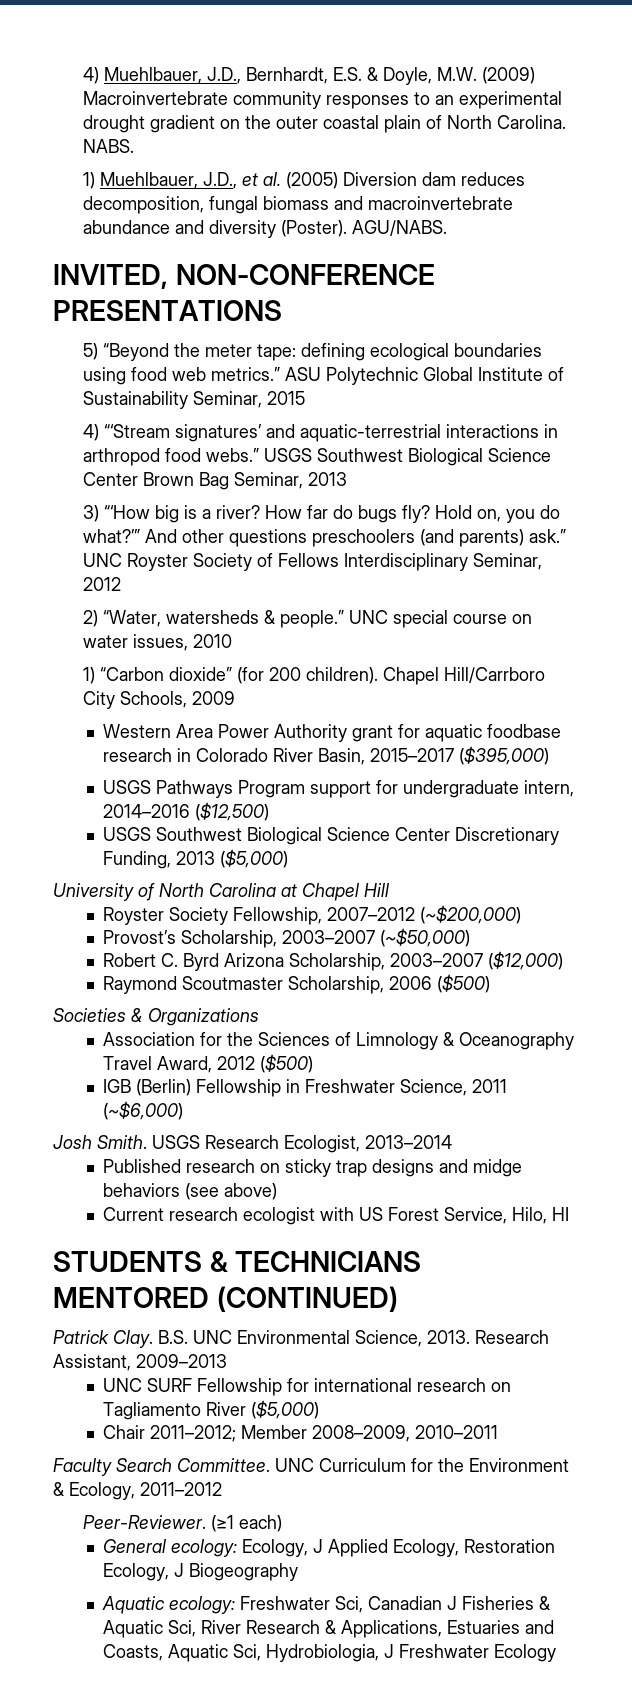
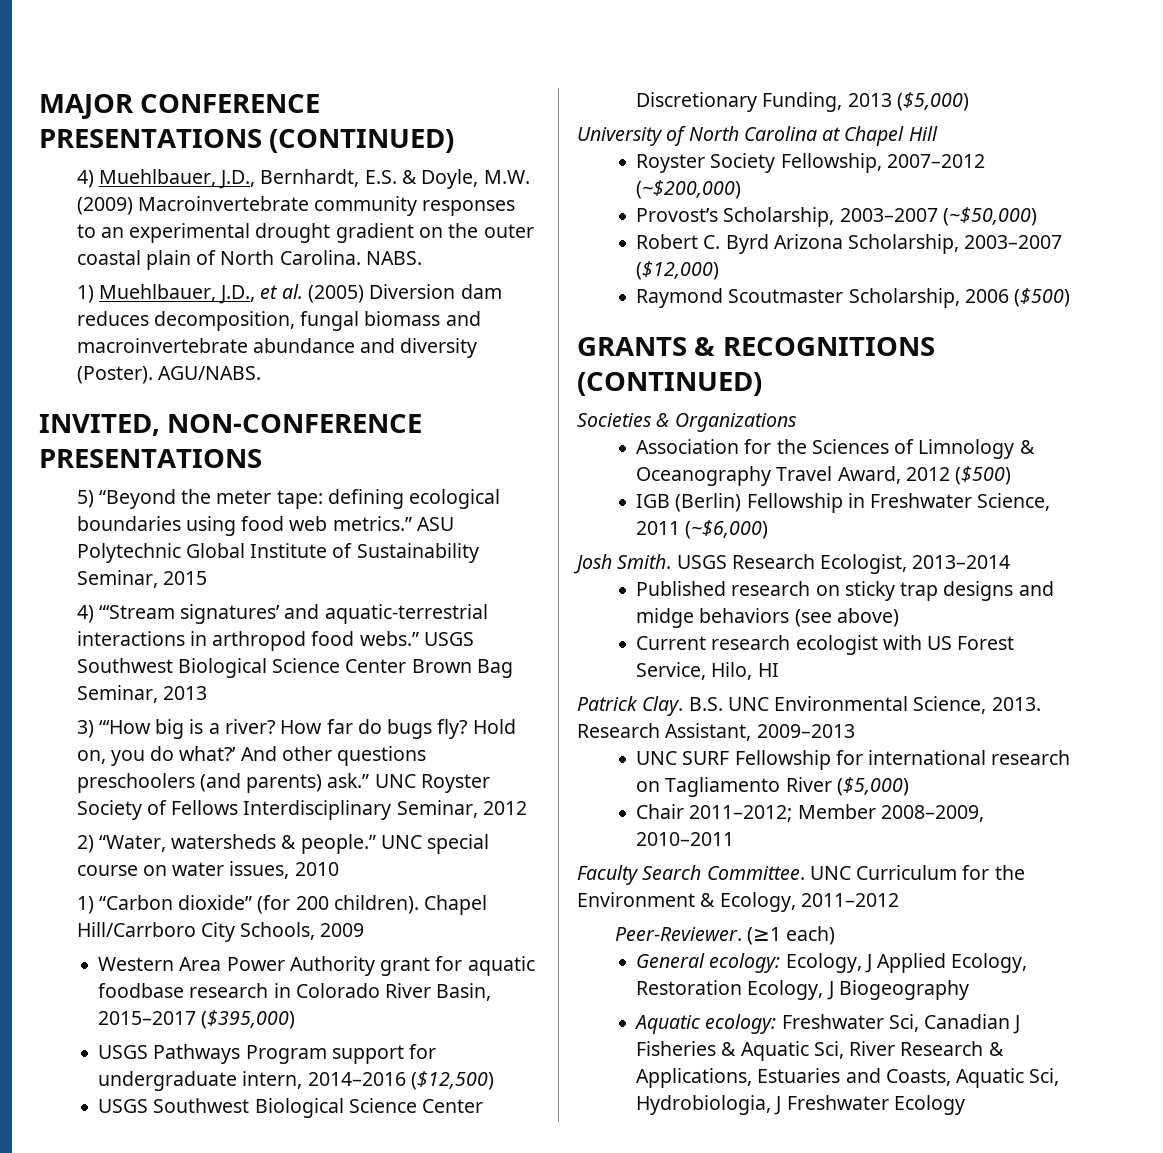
+ MAJOR CONFERENCE PRESENTATIONS (CONTINUED)
- Hold on, you do what?’”
+ Hold on, you do what?’
+ GRANTS & RECOGNITIONS (CONTINUED)
- STUDENTS & TECHNICIANS MENTORED (CONTINUED)

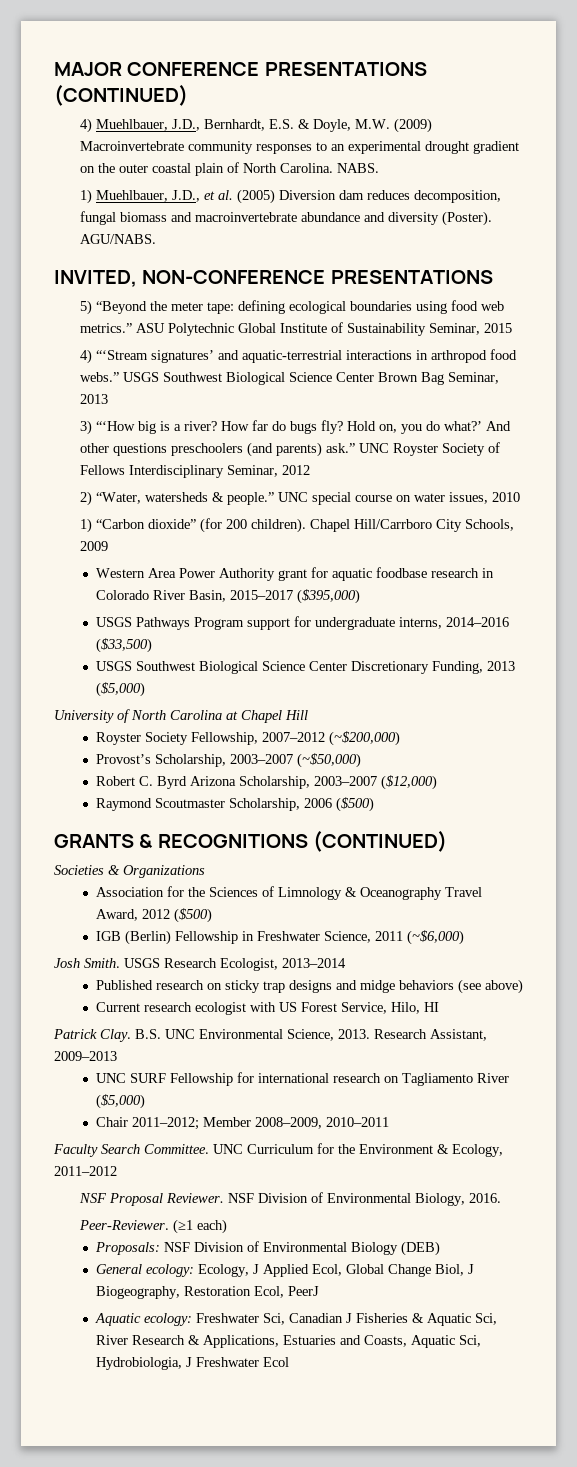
- USGS Pathways Program support for undergraduate intern, 2014–2016 ($12,500)
+ USGS Pathways Program support for undergraduate interns, 2014–2016 ($33,500)
+ NSF Proposal Reviewer. NSF Division of Environmental Biology, 2016.
  Peer-Reviewer. (≥1 each)
+ Proposals: NSF Division of Environmental Biology (DEB)
- General ecology: Ecology, J Applied Ecology, Restoration Ecology, J Biogeography
+ General ecology: Ecology, J Applied Ecol, Global Change Biol, J Biogeography, Restoration Ecol, PeerJ
- Aquatic ecology: Freshwater Sci, Canadian J Fisheries & Aquatic Sci, River Research & Applications, Estuaries and Coasts, Aquatic Sci, Hydrobiologia, J Freshwater Ecology
+ Aquatic ecology: Freshwater Sci, Canadian J Fisheries & Aquatic Sci, River Research & Applications, Estuaries and Coasts, Aquatic Sci, Hydrobiologia, J Freshwater Ecol

